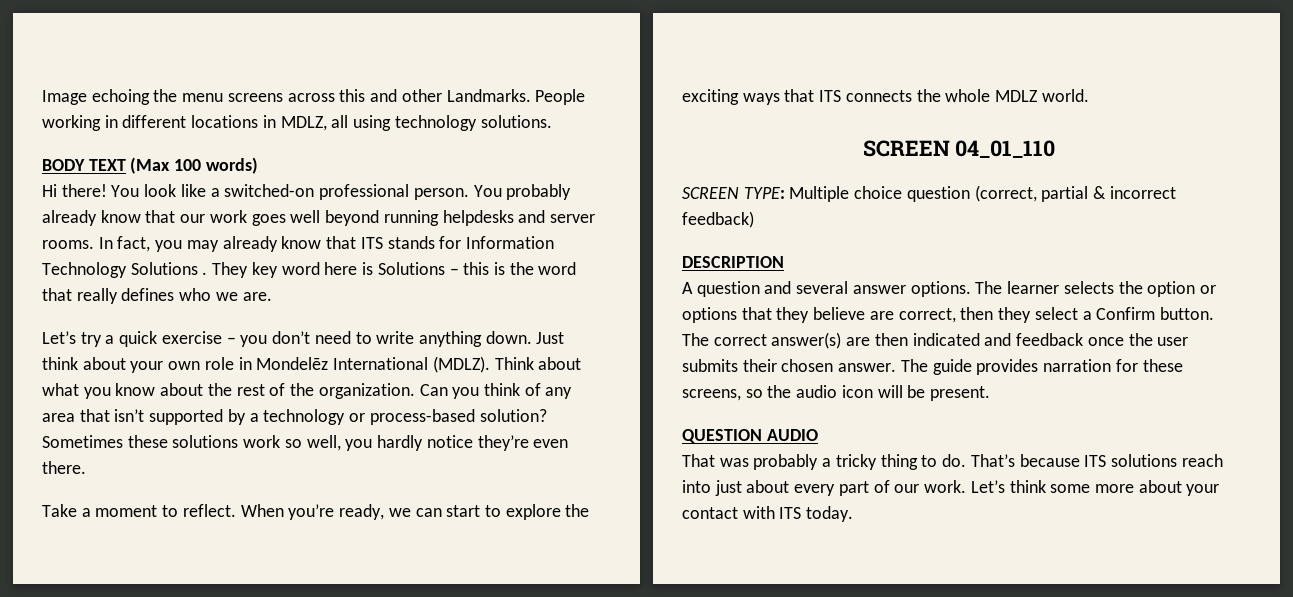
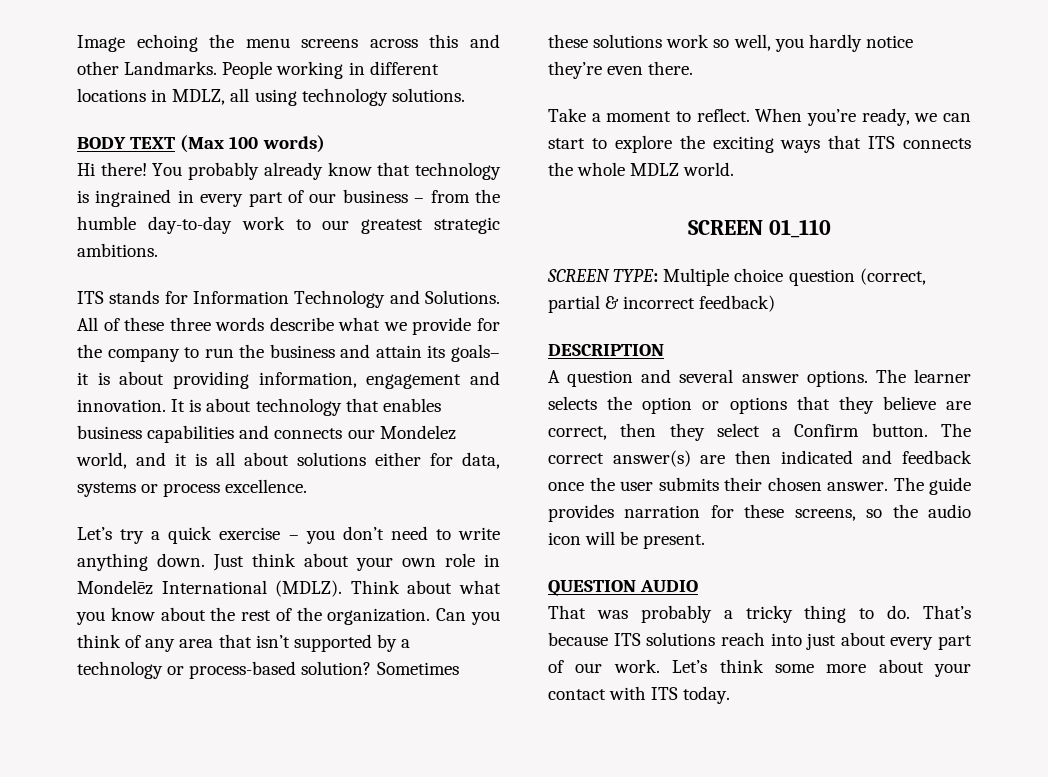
- You look like a switched-on professional person. You probably already know that our work goes well beyond running helpdesks and server rooms. In fact, you may already know that ITS stands for Information Technology Solutions . They key word here is Solutions – this is the word that really defines who we are.
+ You probably already know that technology is ingrained in every part of our business – from the humble day-to-day work to our greatest strategic ambitions.
+ ITS stands for Information Technology and Solutions. All of these three words describe what we provide for the company to run the business and attain its goals– it is about providing information, engagement and innovation. It is about technology that enables business capabilities and connects our Mondelez world, and it is all about solutions either for data, systems or process excellence.
- SCREEN 04_01_110
+ SCREEN 01_110

